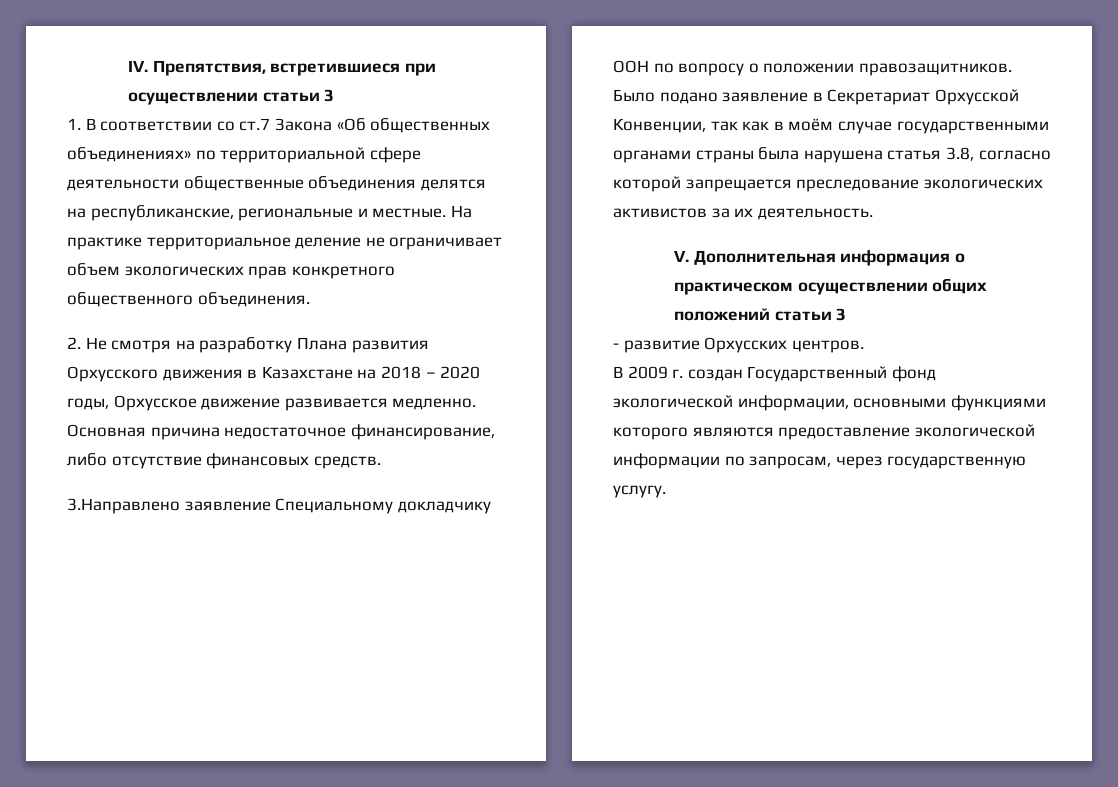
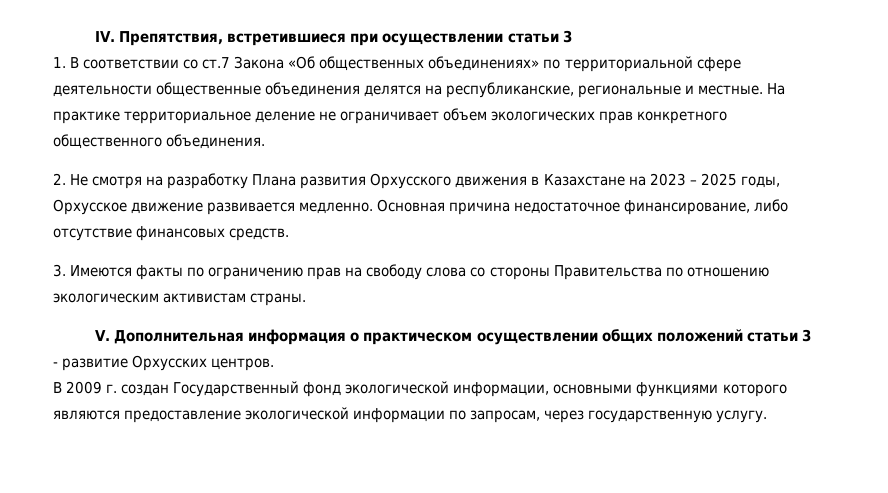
- 2. Не смотря на разработку Плана развития Орхусского движения в Казахстане на 2018 – 2020 годы, Орхусское движение развивается медленно.
+ 2. Не смотря на разработку Плана развития Орхусского движения в Казахстане на 2023 – 2025 годы, Орхусское движение развивается медленно.
- 3.Направлено заявление Специальному докладчику ООН по вопросу о положении правозащитников. Было подано заявление в Секретариат Орхусской Конвенции, так как в моём случае государственными органами страны была нарушена статья 3.8, согласно которой запрещается преследование экологических активистов за их деятельность.
+ 3. Имеются факты по ограничению прав на свободу слова со стороны Правительства по отношению экологическим активистам страны.

